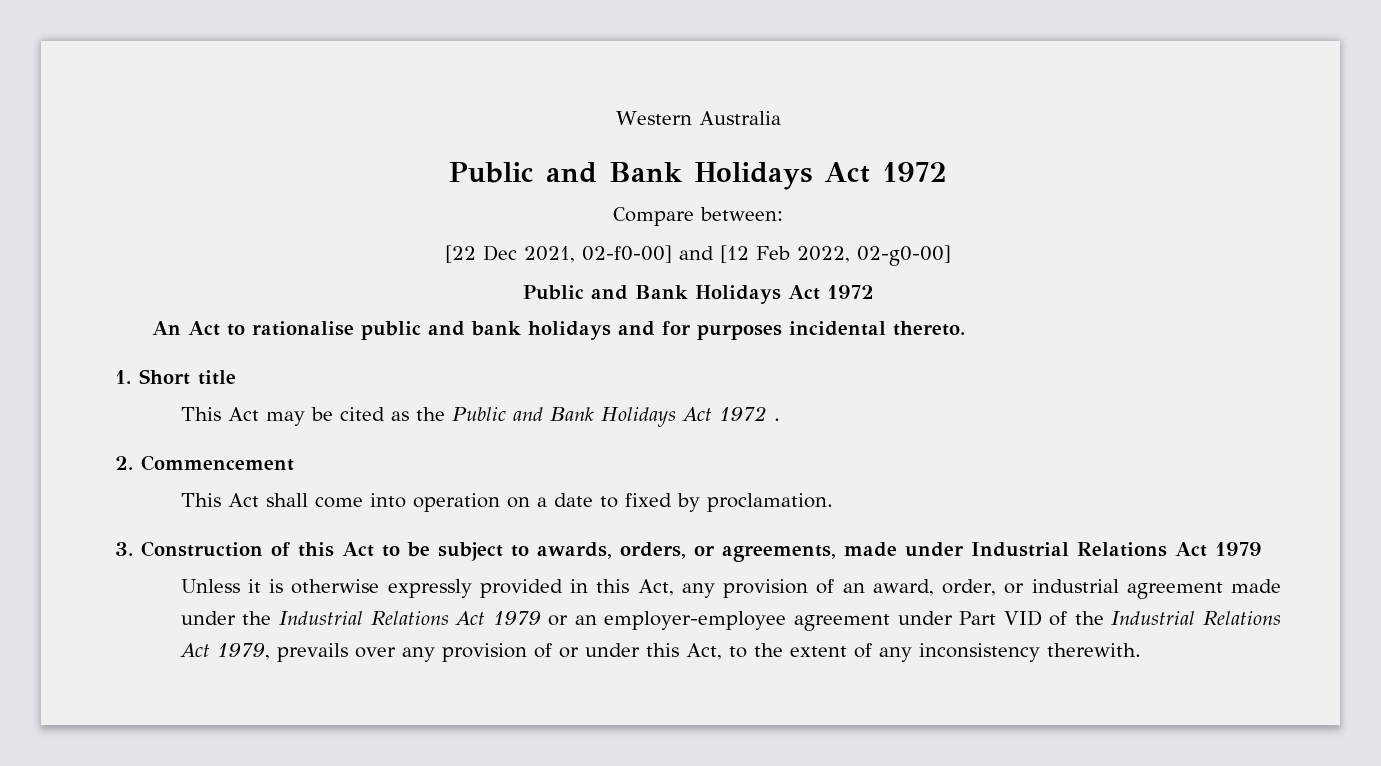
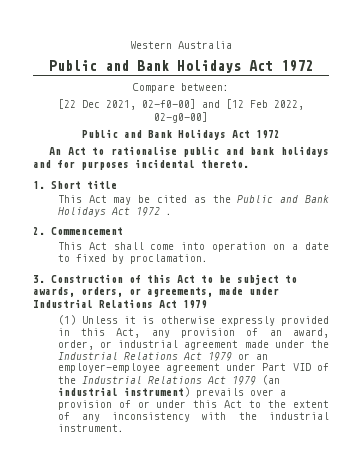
- Unless it is otherwise expressly provided in this Act, any provision of an award, order, or industrial agreement made under the Industrial Relations Act 1979 or an employer-employee agreement under Part VID of the Industrial Relations Act 1979, prevails over any provision of or under this Act, to the extent of any inconsistency therewith.
+ (1) Unless it is otherwise expressly provided in this Act, any provision of an award, order, or industrial agreement made under the Industrial Relations Act 1979 or an employer-employee agreement under Part VID of the Industrial Relations Act 1979 (an industrial instrument) prevails over a provision of or under this Act to the extent of any inconsistency with the industrial instrument.

